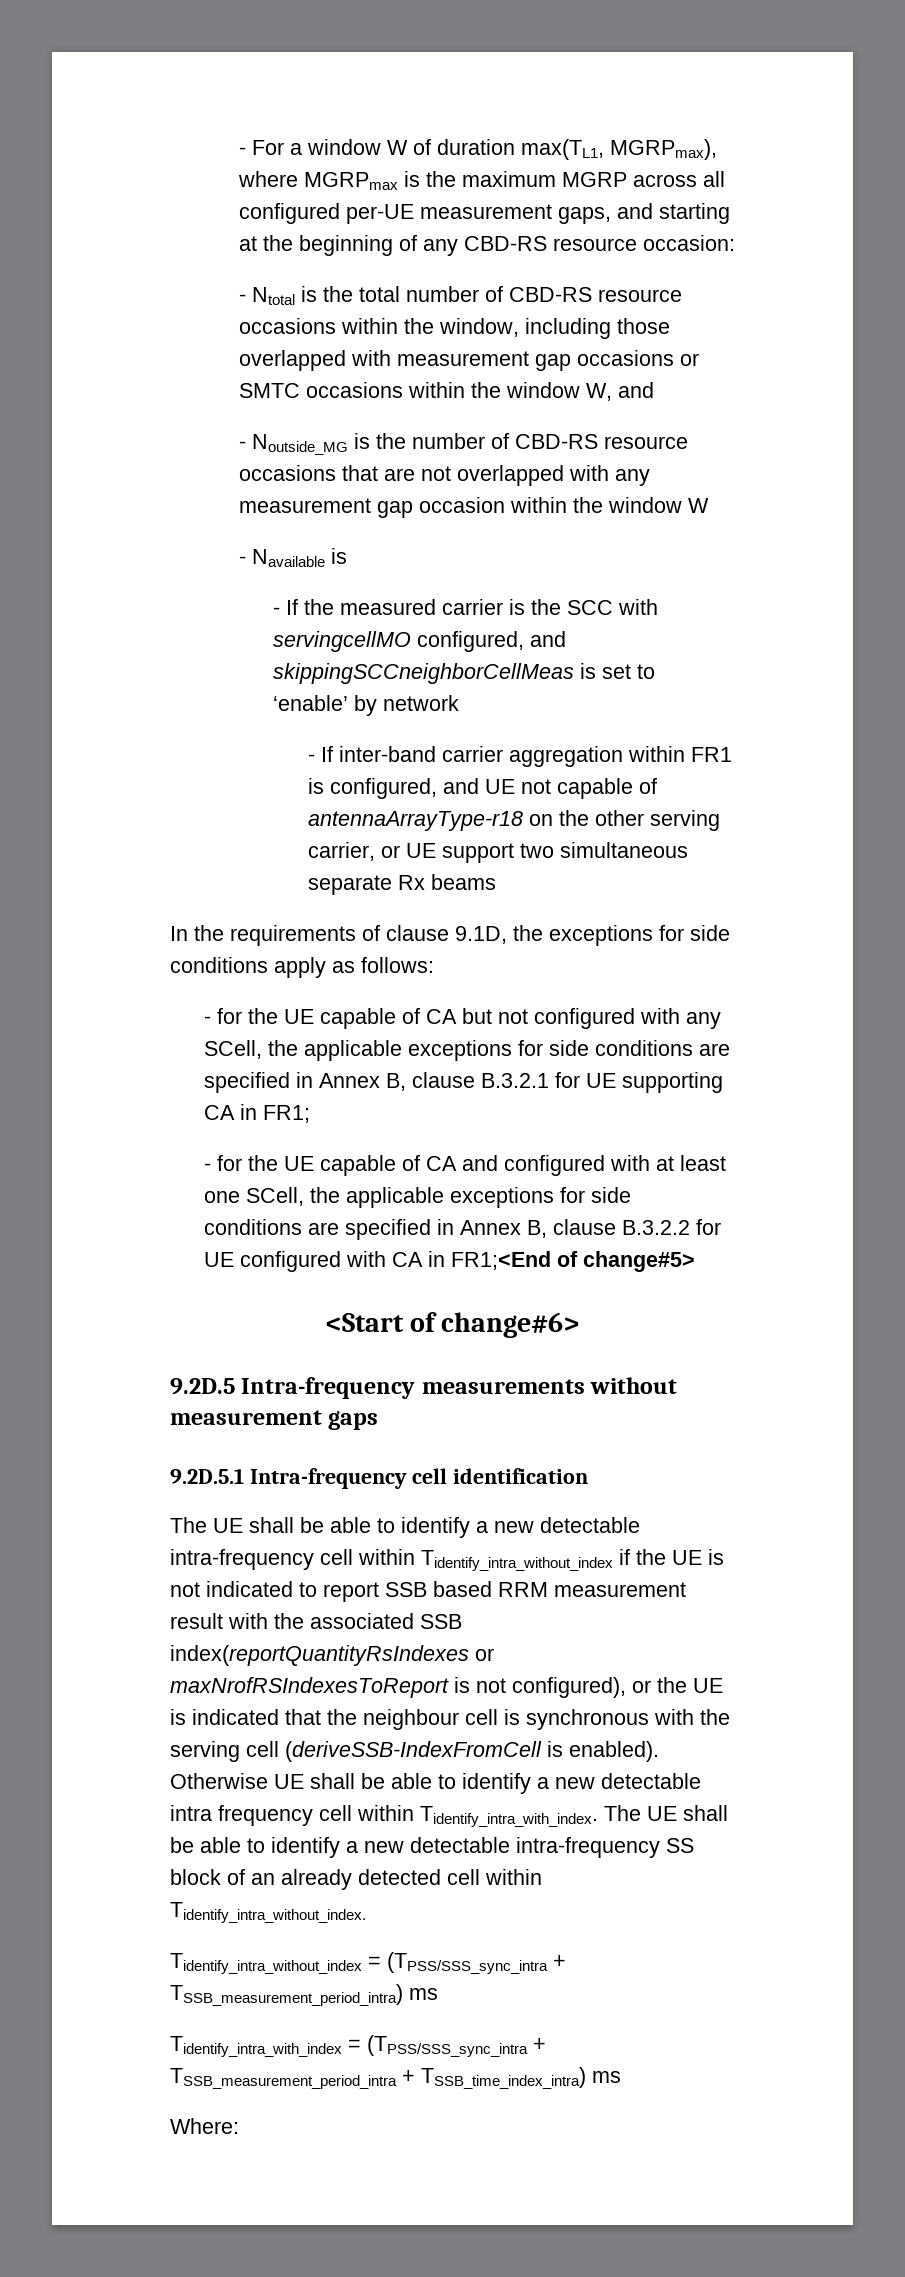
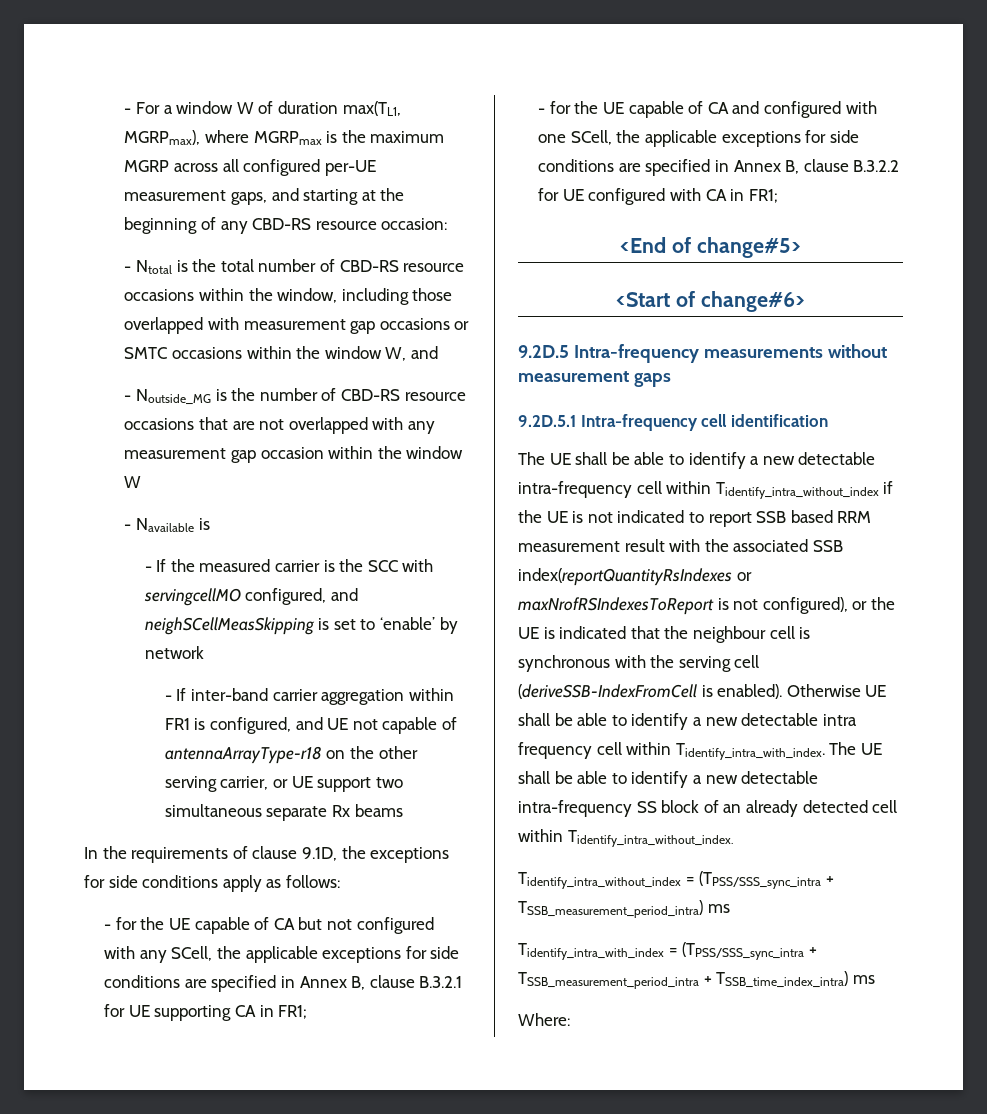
- - If the measured carrier is the SCC with servingcellMO configured, and skippingSCCneighborCellMeas is set to ‘enable’ by network
+ - If the measured carrier is the SCC with servingcellMO configured, and neighSCellMeasSkipping is set to ‘enable’ by network
- - for the UE capable of CA and configured with at least one SCell, the applicable exceptions for side conditions are specified in Annex B, clause B.3.2.2 for UE configured with CA in FR1;<End of change#5>
+ - for the UE capable of CA and configured with one SCell, the applicable exceptions for side conditions are specified in Annex B, clause B.3.2.2 for UE configured with CA in FR1;
+ <End of change#5>

